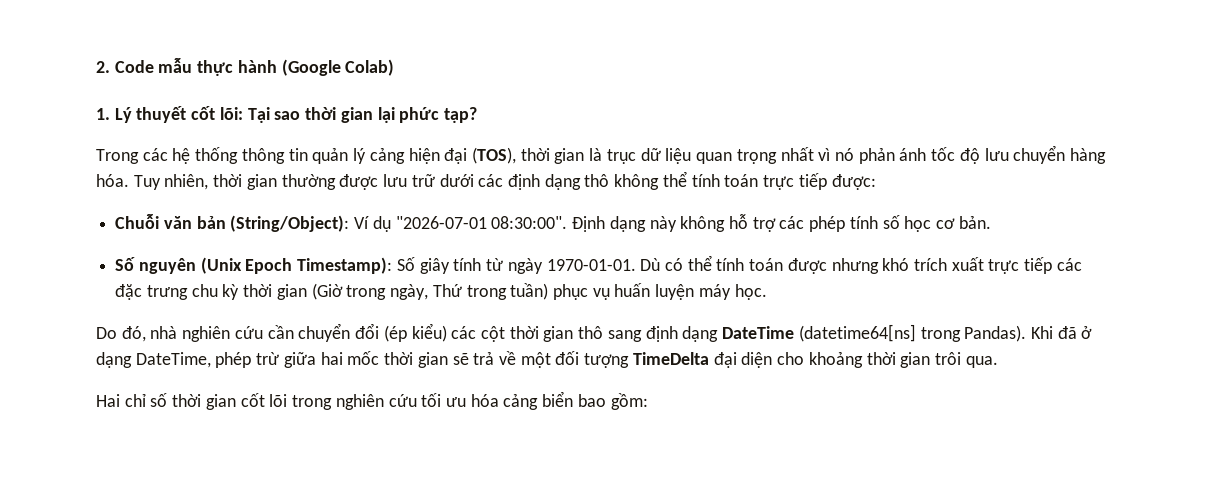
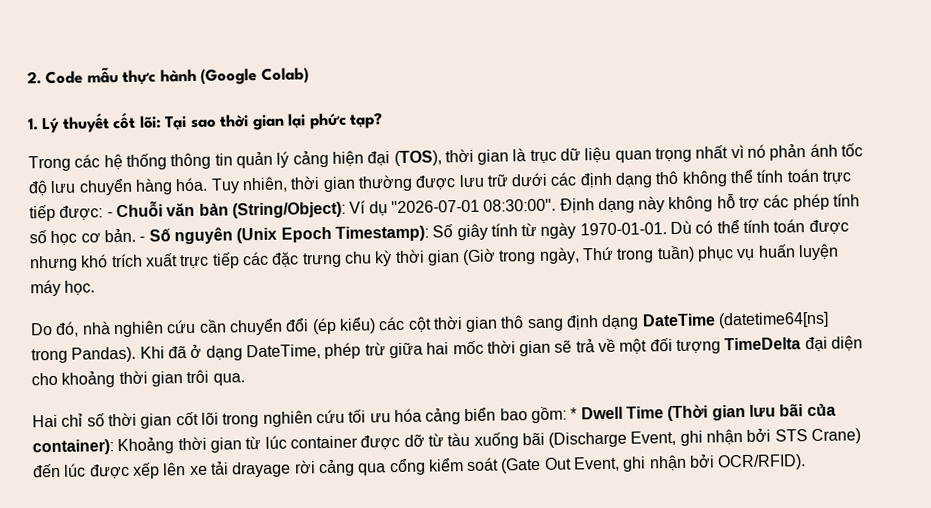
- Tuy nhiên, thời gian thường được lưu trữ dưới các định dạng thô không thể tính toán trực tiếp được:
- Chuỗi văn bản (String/Object): Ví dụ "2026-07-01 08:30:00".
+ Tuy nhiên, thời gian thường được lưu trữ dưới các định dạng thô không thể tính toán trực tiếp được: - Chuỗi văn bản (String/Object): Ví dụ "2026-07-01 08:30:00".
- Định dạng này không hỗ trợ các phép tính số học cơ bản.
- Số nguyên (Unix Epoch Timestamp): Số giây tính từ ngày 1970-01-01.
+ Định dạng này không hỗ trợ các phép tính số học cơ bản. - Số nguyên (Unix Epoch Timestamp): Số giây tính từ ngày 1970-01-01.
- Hai chỉ số thời gian cốt lõi trong nghiên cứu tối ưu hóa cảng biển bao gồm:
+ Hai chỉ số thời gian cốt lõi trong nghiên cứu tối ưu hóa cảng biển bao gồm: * Dwell Time (Thời gian lưu bãi của container): Khoảng thời gian từ lúc container được dỡ từ tàu xuống bãi (Discharge Event, ghi nhận bởi STS Crane) đến lúc được xếp lên xe tải drayage rời cảng qua cổng kiểm soát (Gate Out Event, ghi nhận bởi OCR/RFID).

